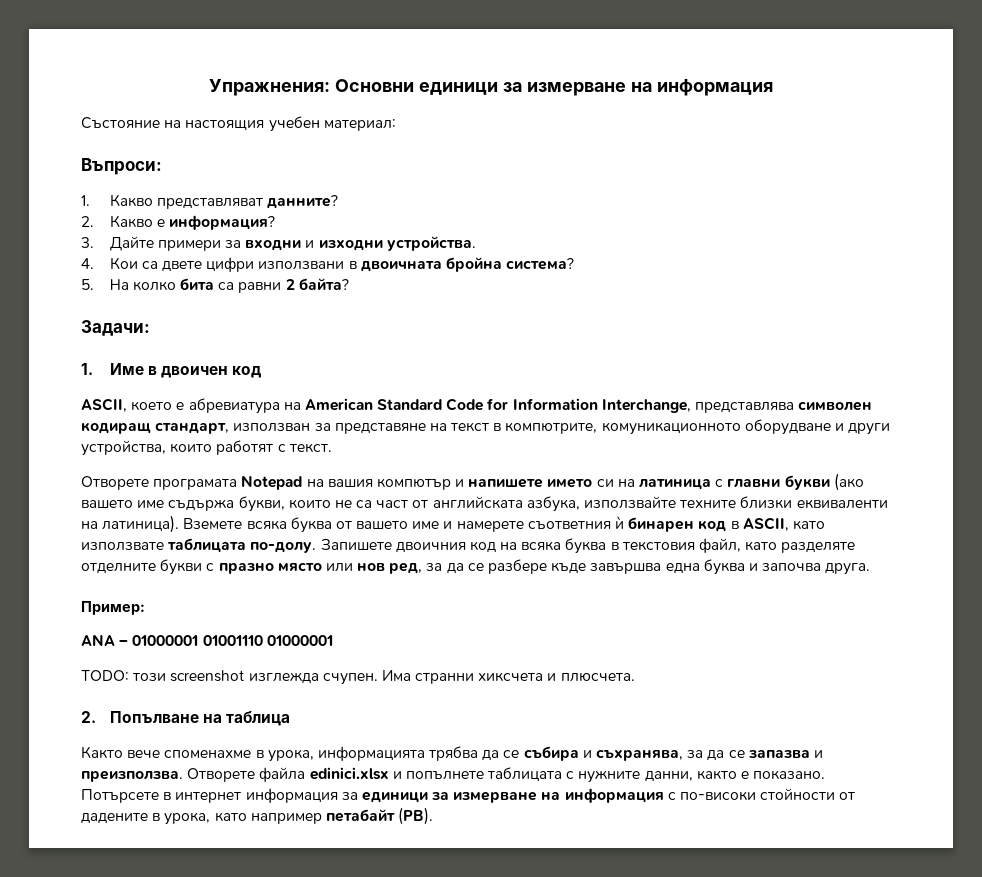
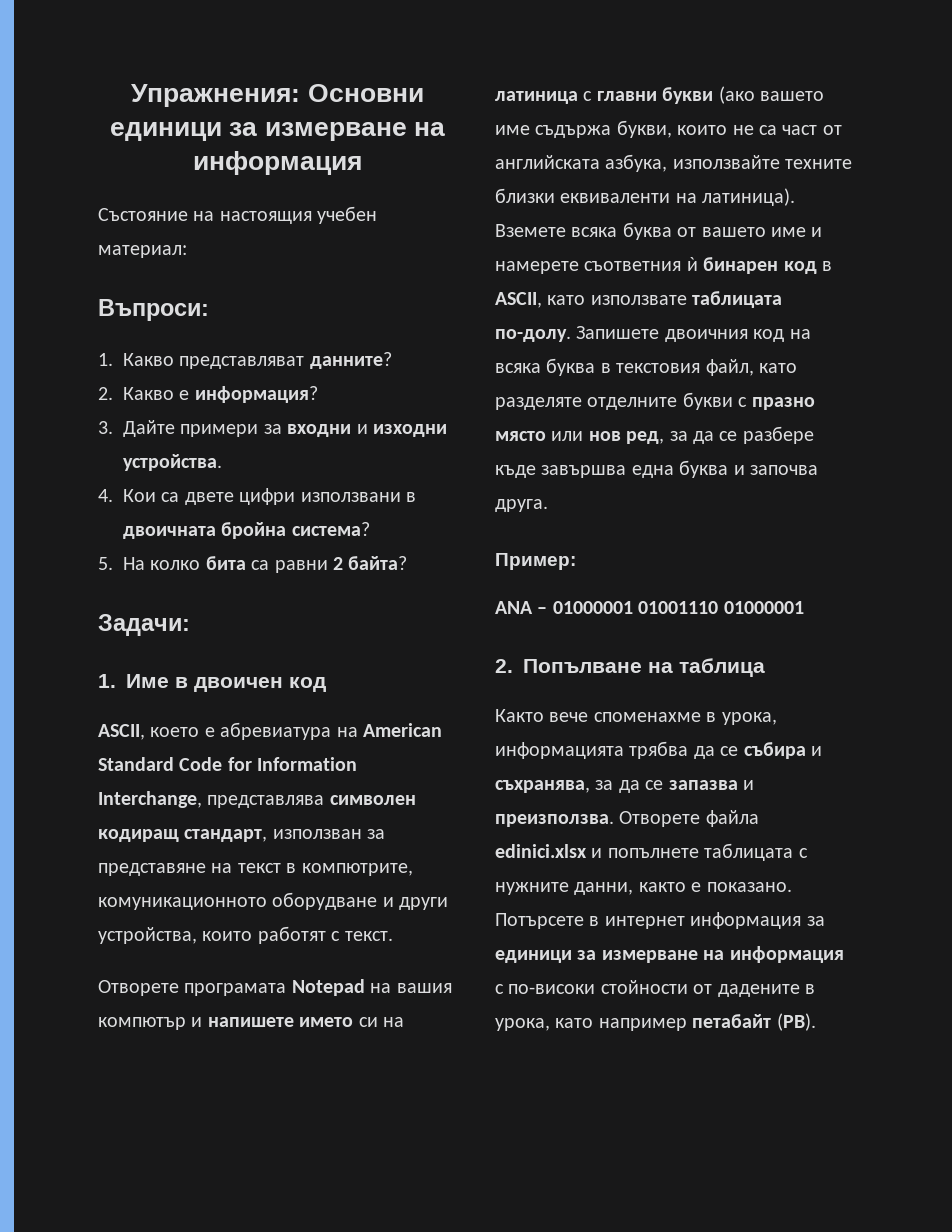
- TODO: този screenshot изглежда счупен. Има странни хиксчета и плюсчета.

